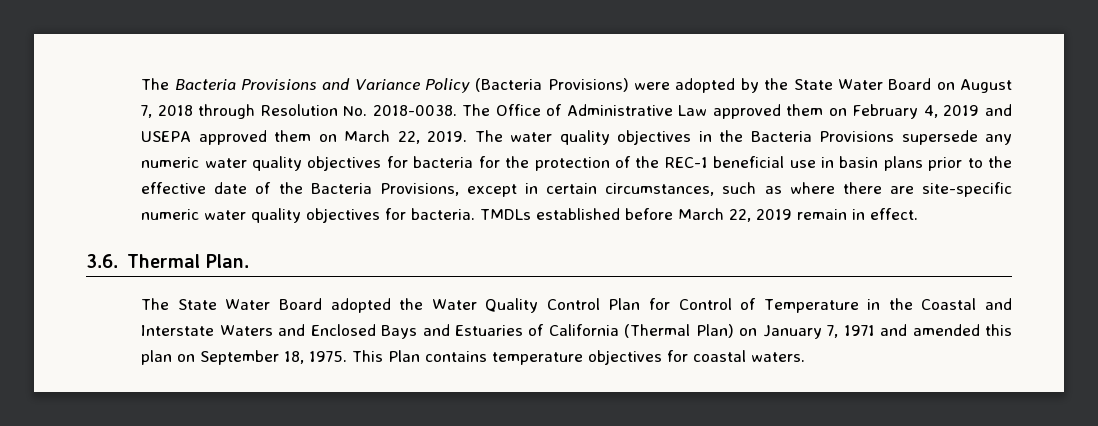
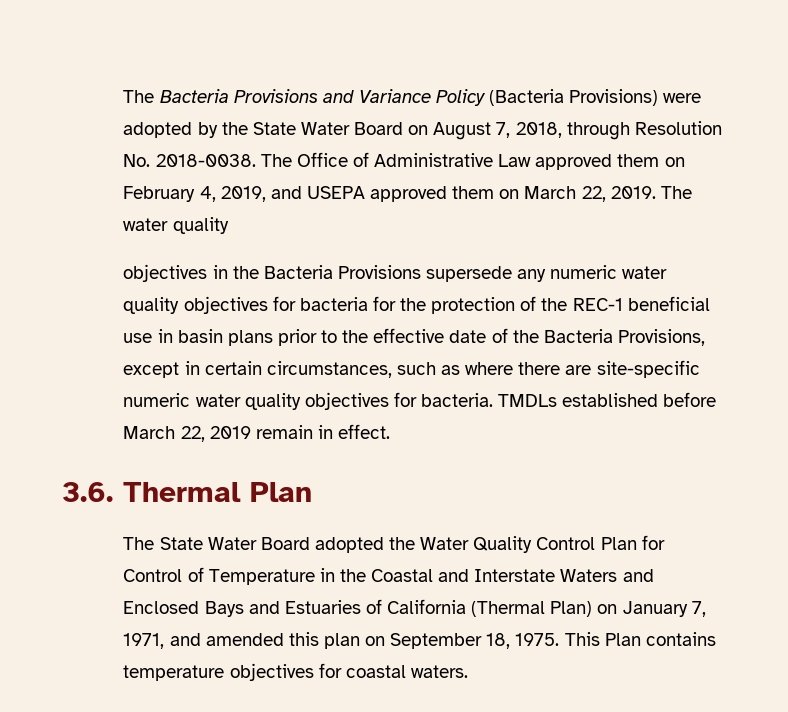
- The Bacteria Provisions and Variance Policy (Bacteria Provisions) were adopted by the State Water Board on August 7, 2018 through Resolution No. 2018-0038.
+ The Bacteria Provisions and Variance Policy (Bacteria Provisions) were adopted by the State Water Board on August 7, 2018, through Resolution No. 2018-0038.
- The Office of Administrative Law approved them on February 4, 2019 and USEPA approved them on March 22, 2019.
+ The Office of Administrative Law approved them on February 4, 2019, and USEPA approved them on March 22, 2019.
- The water quality objectives in the Bacteria Provisions supersede any numeric water quality objectives for bacteria for the protection of the REC-1 beneficial use in basin plans prior to the effective date of the Bacteria Provisions, except in certain circumstances, such as where there are site-specific numeric water quality objectives for bacteria.
+ The water quality
+ objectives in the Bacteria Provisions supersede any numeric water quality objectives for bacteria for the protection of the REC-1 beneficial use in basin plans prior to the effective date of the Bacteria Provisions, except in certain circumstances, such as where there are site-specific numeric water quality objectives for bacteria.
- 3.6. Thermal Plan.
+ 3.6. Thermal Plan
- The State Water Board adopted the Water Quality Control Plan for Control of Temperature in the Coastal and Interstate Waters and Enclosed Bays and Estuaries of California (Thermal Plan) on January 7, 1971 and amended this plan on September 18, 1975.
+ The State Water Board adopted the Water Quality Control Plan for Control of Temperature in the Coastal and Interstate Waters and Enclosed Bays and Estuaries of California (Thermal Plan) on January 7, 1971, and amended this plan on September 18, 1975.

